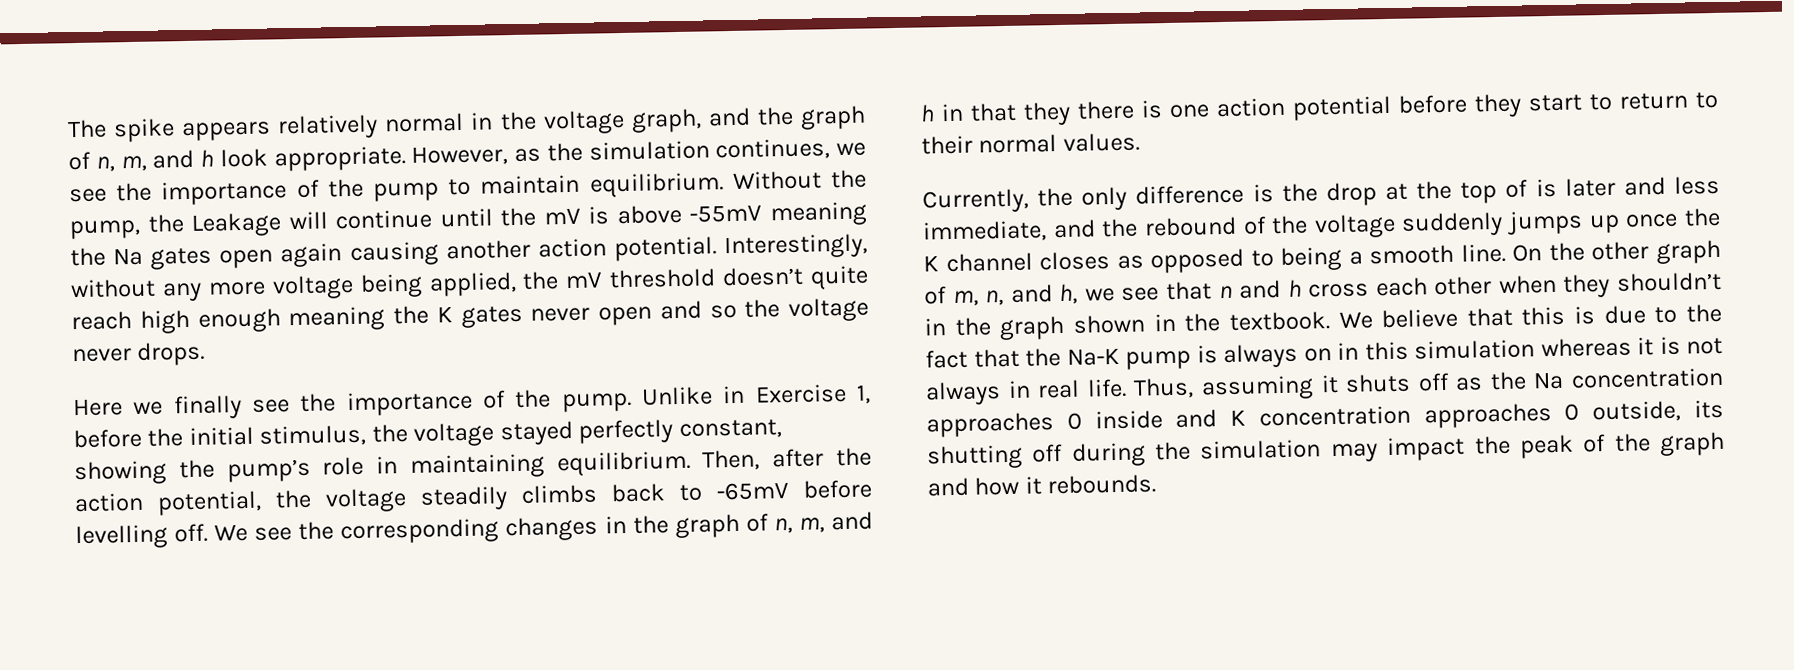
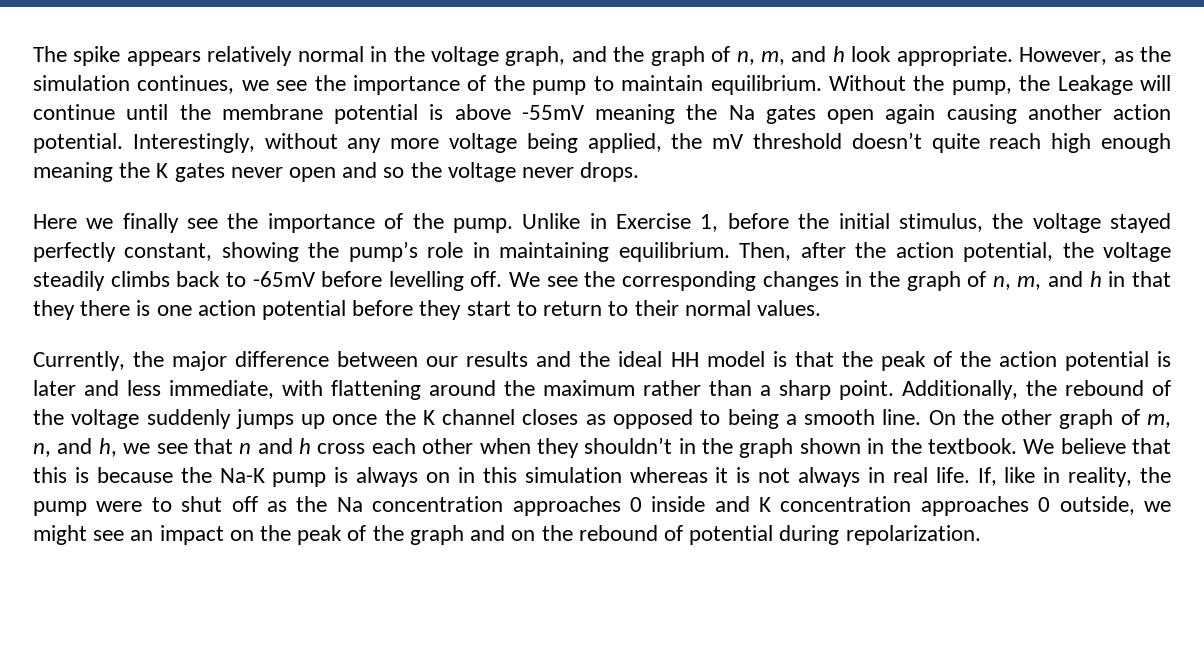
- Without the pump, the Leakage will continue until the mV is above -55mV meaning the Na gates open again causing another action potential.
+ Without the pump, the Leakage will continue until the membrane potential is above -55mV meaning the Na gates open again causing another action potential.
- Currently, the only difference is the drop at the top of is later and less immediate, and the rebound of the voltage suddenly jumps up once the K channel closes as opposed to being a smooth line.
+ Currently, the major difference between our results and the ideal HH model is that the peak of the action potential is later and less immediate, with flattening around the maximum rather than a sharp point. Additionally, the rebound of the voltage suddenly jumps up once the K channel closes as opposed to being a smooth line.
- We believe that this is due to the fact that the Na-K pump is always on in this simulation whereas it is not always in real life.
+ We believe that this is because the Na-K pump is always on in this simulation whereas it is not always in real life.
- Thus, assuming it shuts off as the Na concentration approaches 0 inside and K concentration approaches 0 outside, its shutting off during the simulation may impact the peak of the graph and how it rebounds.
+ If, like in reality, the pump were to shut off as the Na concentration approaches 0 inside and K concentration approaches 0 outside, we might see an impact on the peak of the graph and on the rebound of potential during repolarization.

